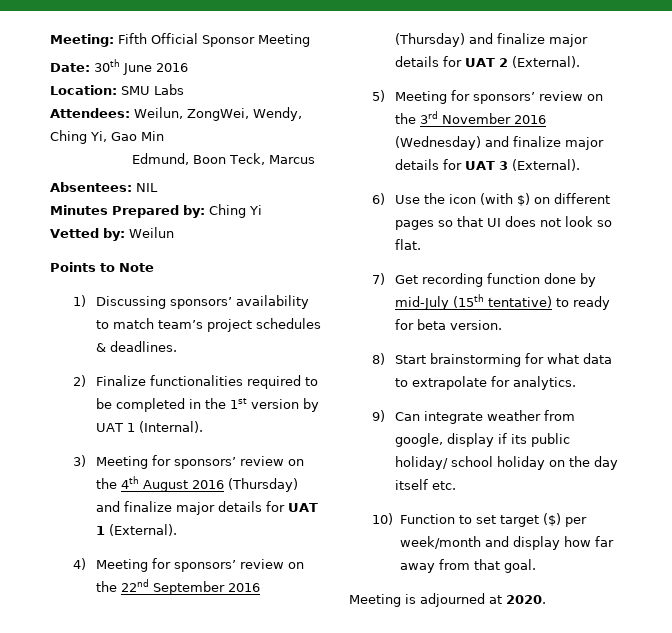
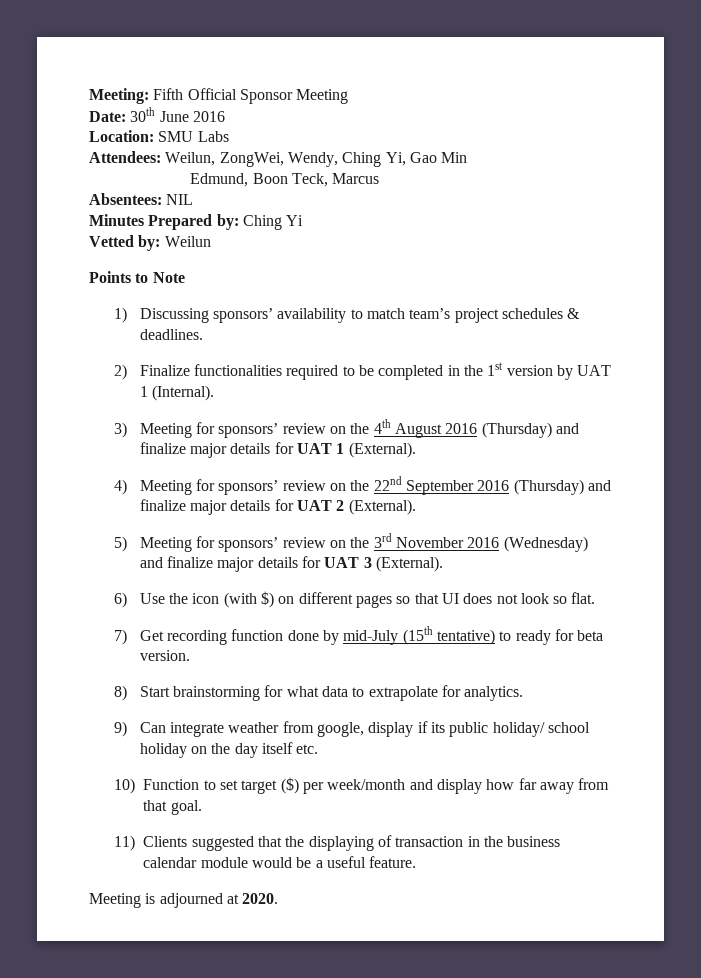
+ 11) Clients suggested that the displaying of transaction in the business calendar module would be a useful feature.

